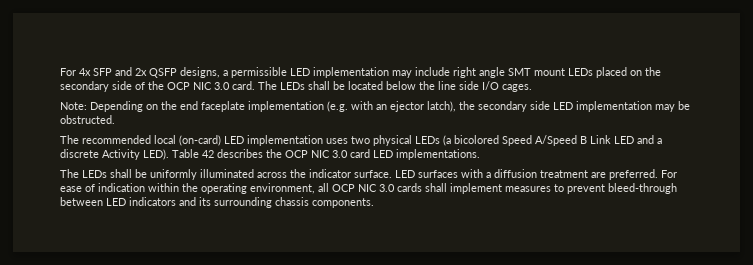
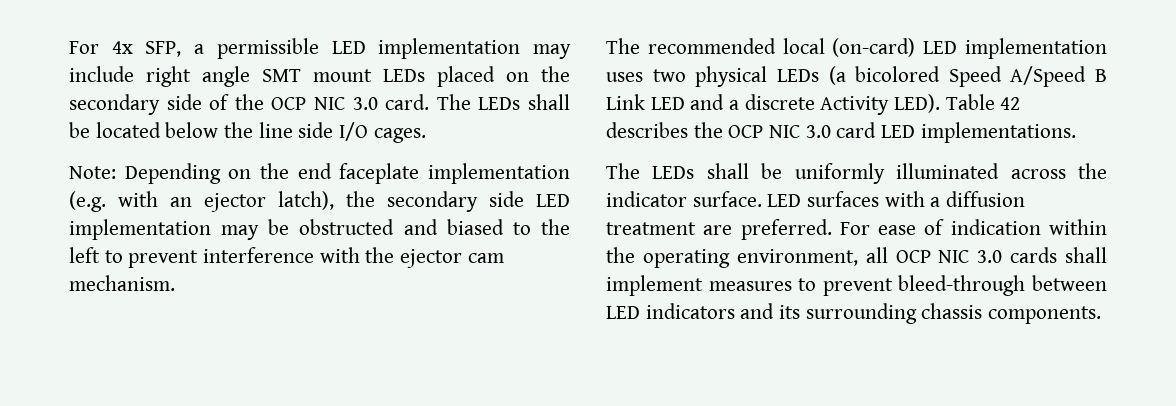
- For 4x SFP and 2x QSFP designs, a permissible LED implementation may include right angle SMT mount LEDs placed on the secondary side of the OCP NIC 3.0 card.
+ For 4x SFP, a permissible LED implementation may include right angle SMT mount LEDs placed on the secondary side of the OCP NIC 3.0 card.
- Note: Depending on the end faceplate implementation (e.g. with an ejector latch), the secondary side LED implementation may be obstructed.
+ Note: Depending on the end faceplate implementation (e.g. with an ejector latch), the secondary side LED implementation may be obstructed and biased to the left to prevent interference with the ejector cam mechanism.

